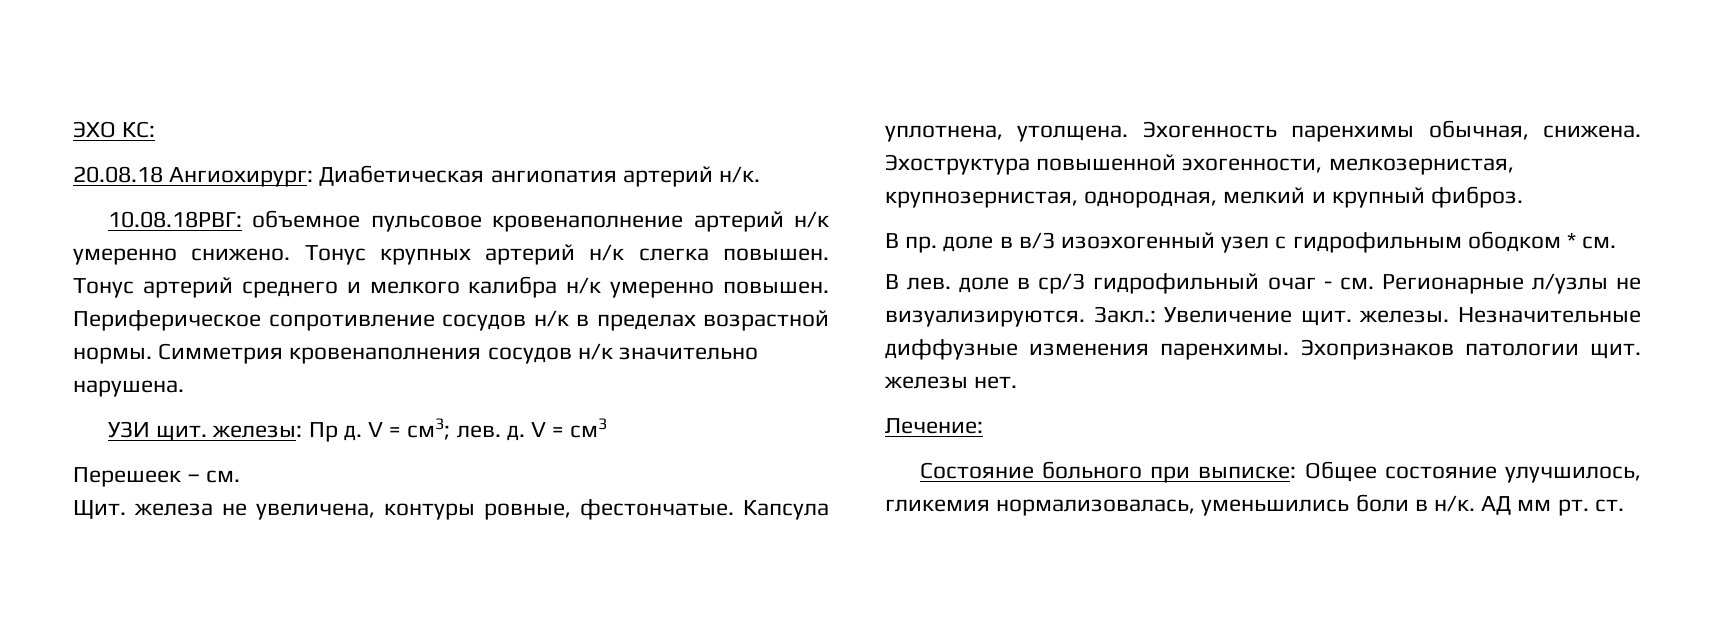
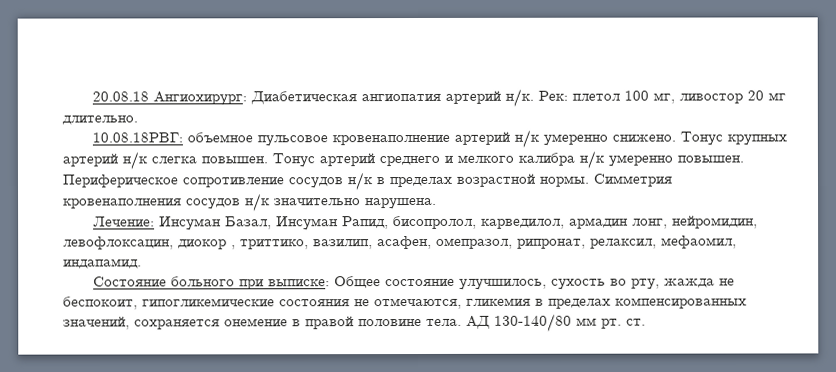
- ЭХО КС:
+ Рек: плетол 100 мг, ливостор 20 мг длительно.
- УЗИ щит. железы: Пр д. V = см3; лев. д. V = см3
- Перешеек – см.
- Щит. железа не увеличена, контуры ровные, фестончатые. Капсула уплотнена, утолщена. Эхогенность паренхимы обычная, снижена. Эхоструктура повышенной эхогенности, мелкозернистая, крупнозернистая, однородная, мелкий и крупный фиброз.
- В пр. доле в в/3 изоэхогенный узел с гидрофильным ободком * см.
- В лев. доле в ср/3 гидрофильный очаг - см. Регионарные л/узлы не визуализируются. Закл.: Увеличение щит. железы. Незначительные диффузные изменения паренхимы. Эхопризнаков патологии щит. железы нет.
- Лечение:
+ Лечение: Инсуман Базал, Инсуман Рапид, бисопролол, карведилол, армадин лонг, нейромидин, левофлоксацин, диокор , триттико, вазилип, асафен, омепразол, рипронат, релаксил, мефаомил, индапамид.
- Состояние больного при выписке: Общее состояние улучшилось, гликемия нормализовалась, уменьшились боли в н/к. АД мм рт. ст.
+ Состояние больного при выписке: Общее состояние улучшилось, сухость во рту, жажда не беспокоит, гипогликемические состояния не отмечаются, гликемия в пределах компенсированных значений, сохраняется онемение в правой половине тела. АД 130-140/80 мм рт. ст.

